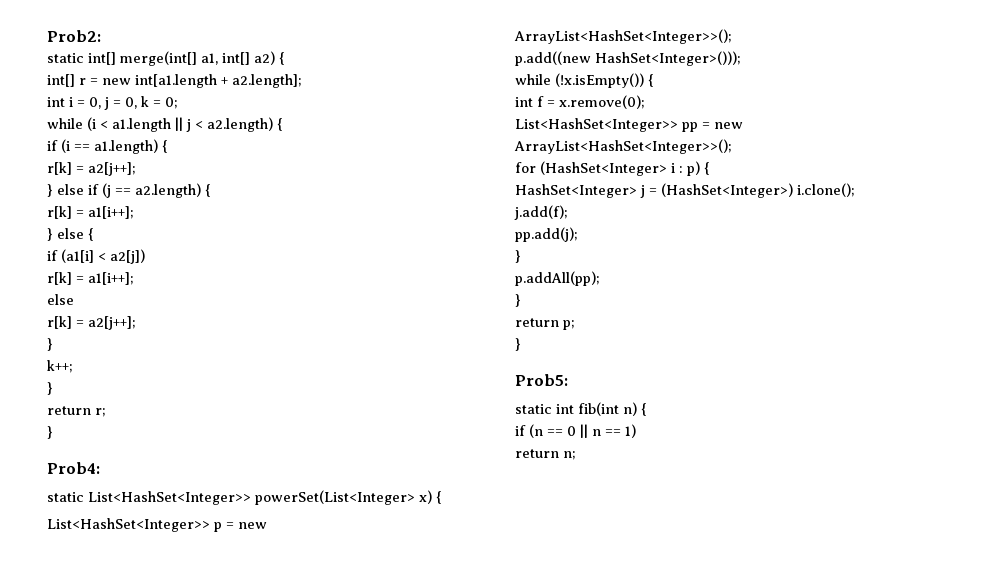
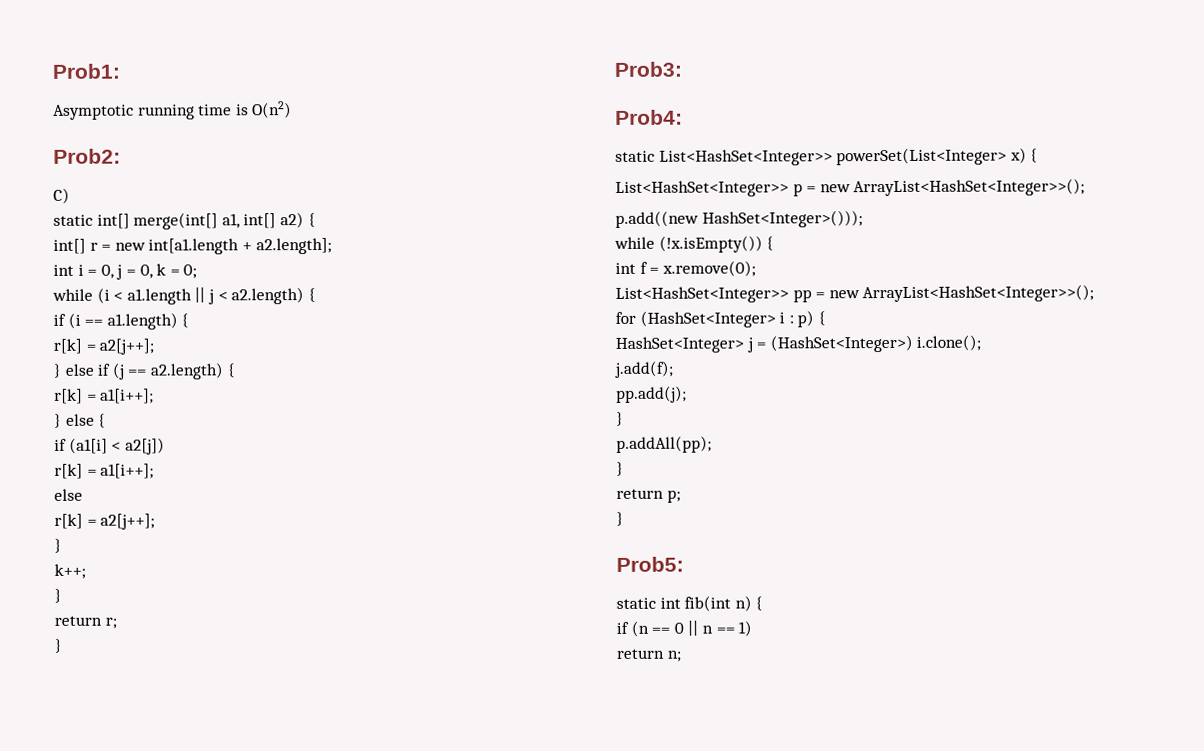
+ Prob1:
+ Asymptotic running time is O(n2)
+ C)
+ Prob3:

